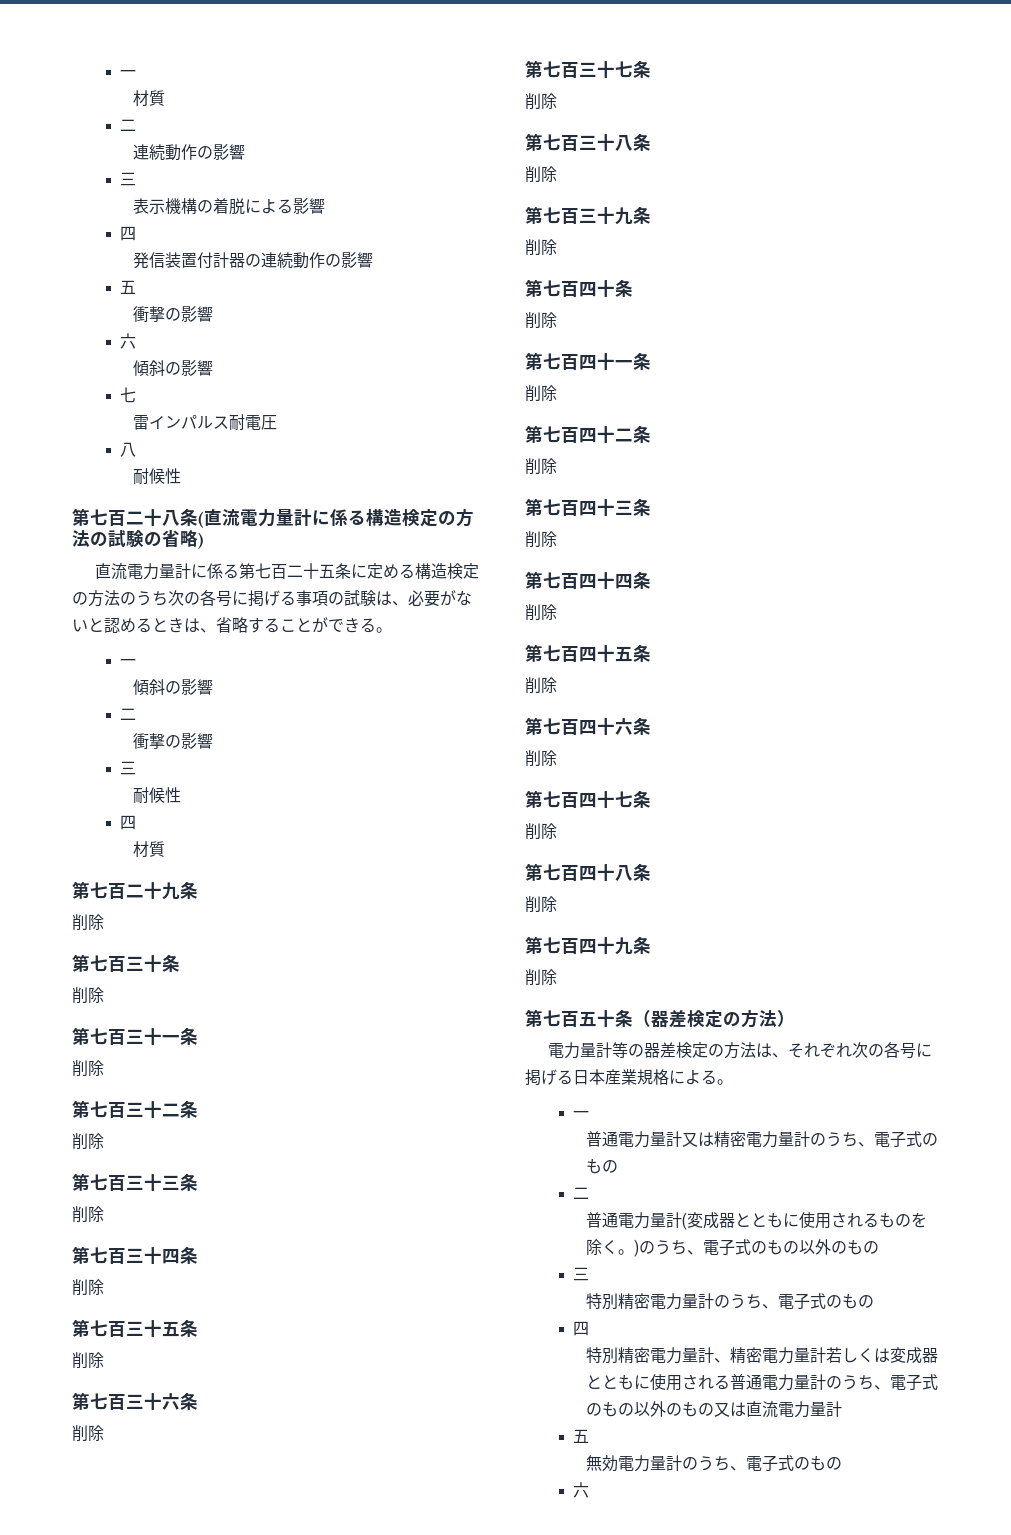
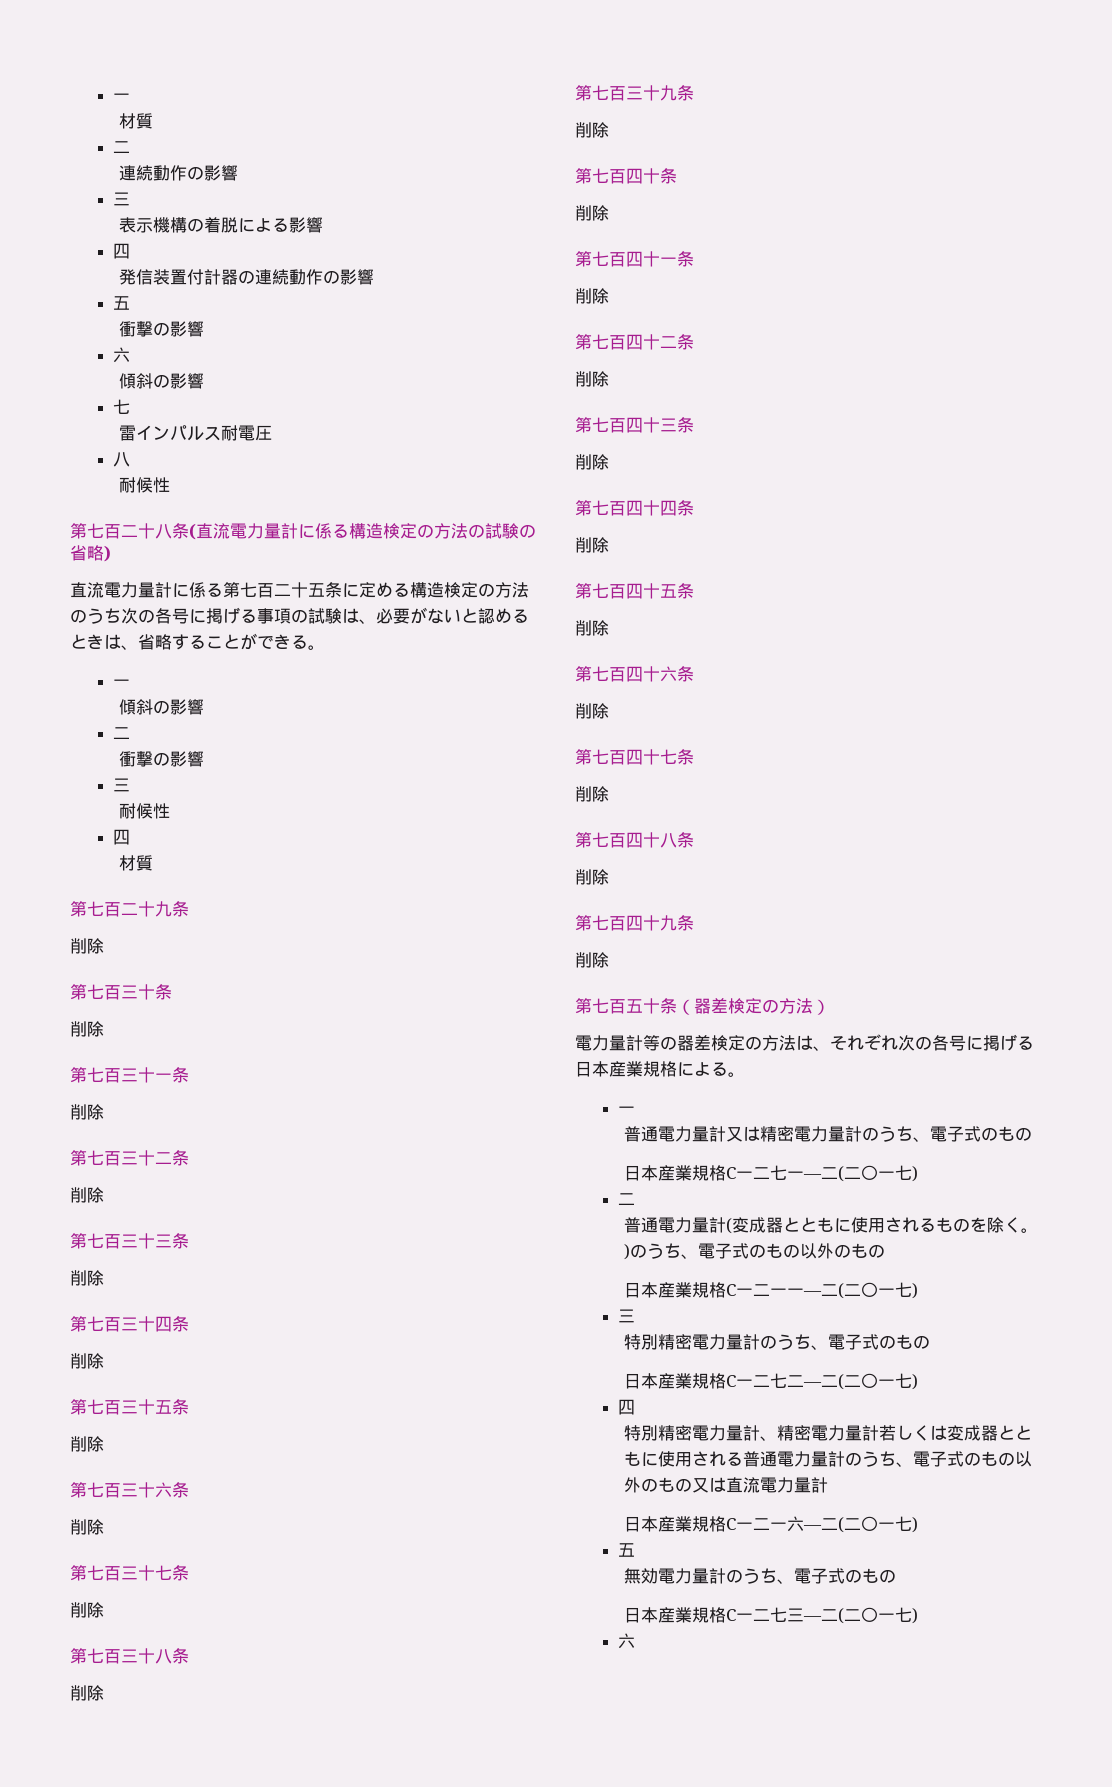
+ 日本産業規格C一二七一―二(二〇一七)
+ 日本産業規格C一二一一―二(二〇一七)
+ 日本産業規格C一二七二―二(二〇一七)
+ 日本産業規格C一二一六―二(二〇一七)
+ 日本産業規格C一二七三―二(二〇一七)

